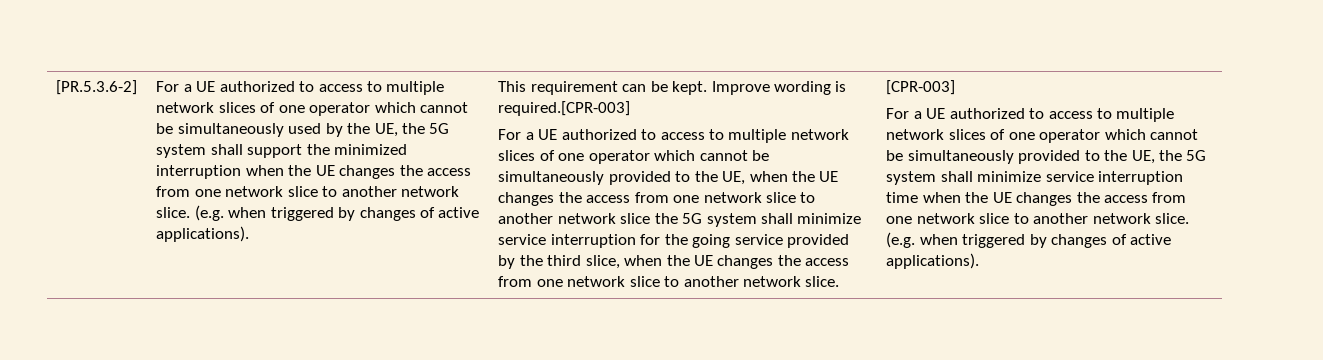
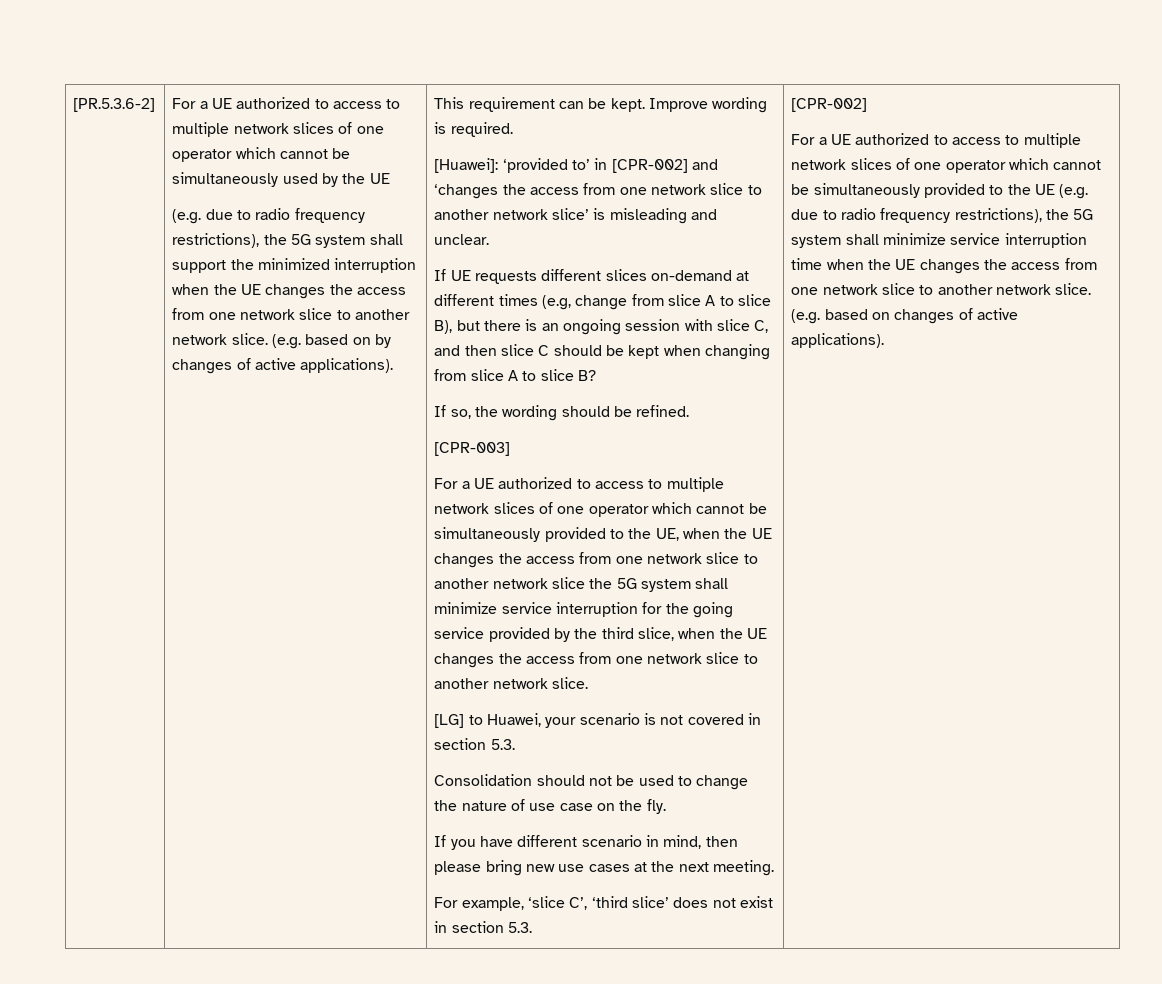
- For a UE authorized to access to multiple network slices of one operator which cannot be simultaneously used by the UE, the 5G system shall support the minimized interruption when the UE changes the access from one network slice to another network slice. (e.g. when triggered by changes of active applications).
+ For a UE authorized to access to multiple network slices of one operator which cannot be simultaneously used by the UE
+ (e.g. due to radio frequency restrictions), the 5G system shall support the minimized interruption when the UE changes the access from one network slice to another network slice. (e.g. based on by changes of active applications).
- Improve wording is required.[CPR-003]
+ Improve wording is required.
+ [Huawei]: ‘provided to’ in [CPR-002] and ‘changes the access from one network slice to another network slice’ is misleading and unclear.
+ If UE requests different slices on-demand at different times (e.g, change from slice A to slice B), but there is an ongoing session with slice C, and then slice C should be kept when changing from slice A to slice B?
+ If so, the wording should be refined.
+ [CPR-003]
- [CPR-003]
+ [LG] to Huawei, your scenario is not covered in section 5.3.
+ Consolidation should not be used to change the nature of use case on the fly.
+ If you have different scenario in mind, then please bring new use cases at the next meeting.
+ For example, ‘slice C’, ‘third slice’ does not exist in section 5.3. | [CPR-002]
- For a UE authorized to access to multiple network slices of one operator which cannot be simultaneously provided to the UE, the 5G system shall minimize service interruption time when the UE changes the access from one network slice to another network slice. (e.g. when triggered by changes of active applications).
+ For a UE authorized to access to multiple network slices of one operator which cannot be simultaneously provided to the UE (e.g. due to radio frequency restrictions), the 5G system shall minimize service interruption time when the UE changes the access from one network slice to another network slice. (e.g. based on changes of active applications).

